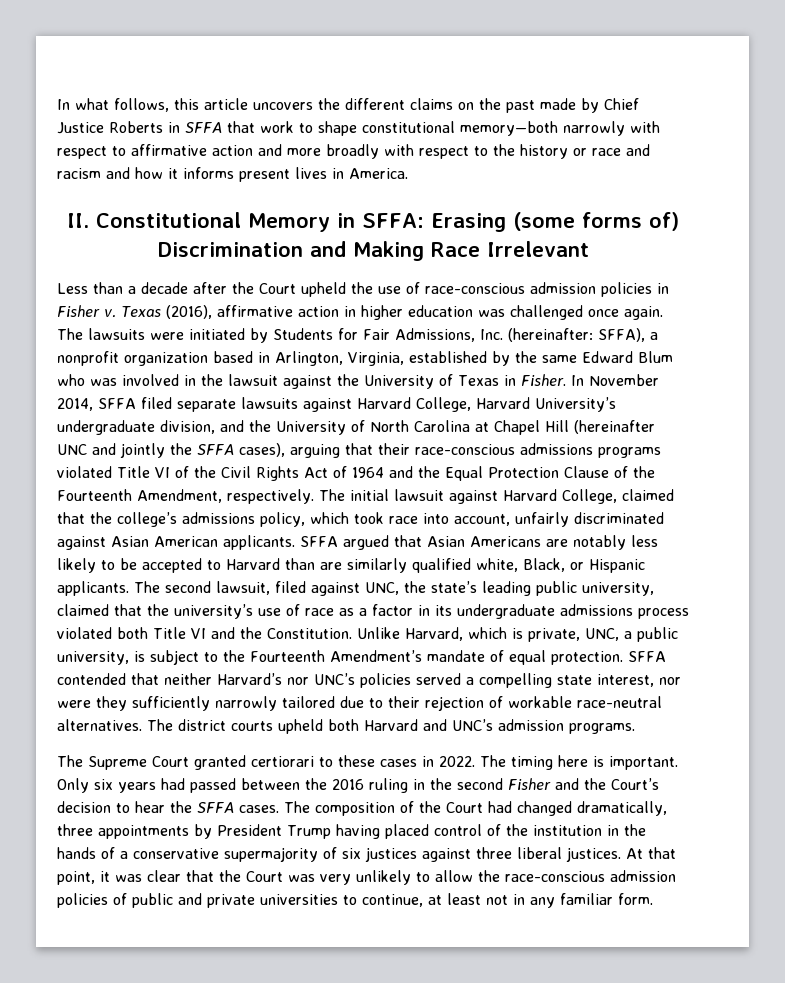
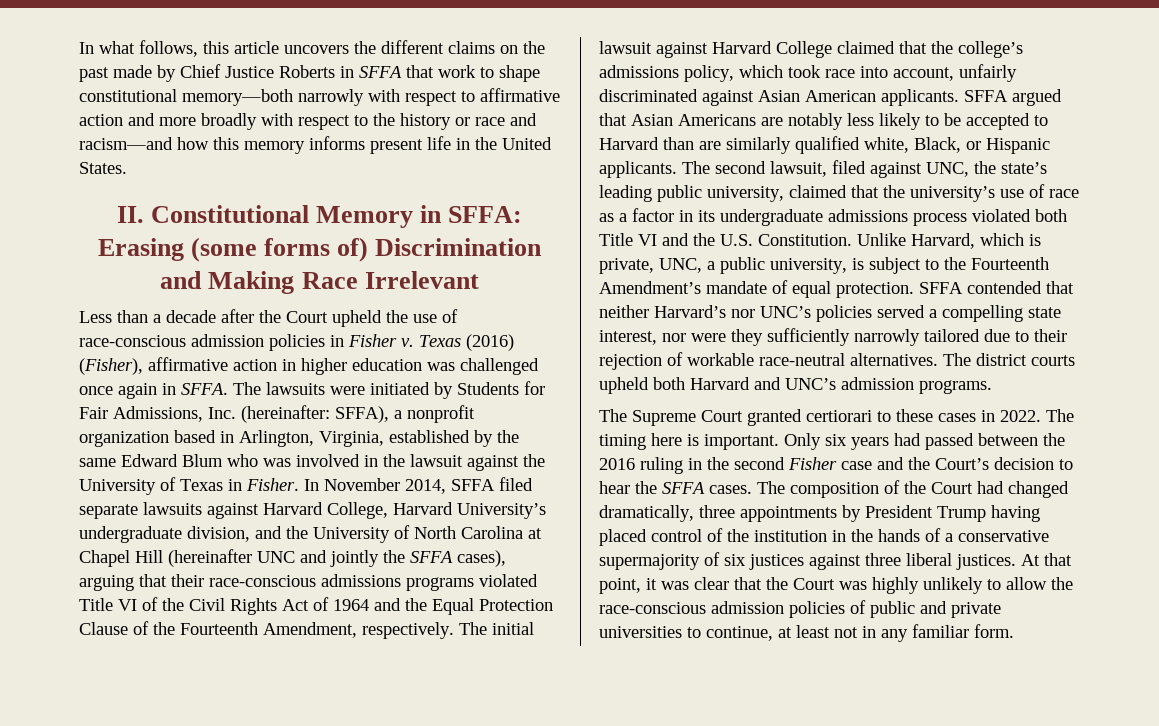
- In what follows, this article uncovers the different claims on the past made by Chief Justice Roberts in SFFA that work to shape constitutional memory—both narrowly with respect to affirmative action and more broadly with respect to the history or race and racism and how it informs present lives in America.
+ In what follows, this article uncovers the different claims on the past made by Chief Justice Roberts in SFFA that work to shape constitutional memory—both narrowly with respect to affirmative action and more broadly with respect to the history or race and racism—and how this memory informs present life in the United States.
- Texas (2016), affirmative action in higher education was challenged once again.
+ Texas (2016) (Fisher), affirmative action in higher education was challenged once again in SFFA.
- The initial lawsuit against Harvard College, claimed that the college’s admissions policy, which took race into account, unfairly discriminated against Asian American applicants.
+ The initial lawsuit against Harvard College claimed that the college’s admissions policy, which took race into account, unfairly discriminated against Asian American applicants.
- The second lawsuit, filed against UNC, the state’s leading public university, claimed that the university’s use of race as a factor in its undergraduate admissions process violated both Title VI and the Constitution.
+ The second lawsuit, filed against UNC, the state’s leading public university, claimed that the university’s use of race as a factor in its undergraduate admissions process violated both Title VI and the U.S. Constitution.
- Only six years had passed between the 2016 ruling in the second Fisher and the Court’s decision to hear the SFFA cases.
+ Only six years had passed between the 2016 ruling in the second Fisher case and the Court’s decision to hear the SFFA cases.
- At that point, it was clear that the Court was very unlikely to allow the race-conscious admission policies of public and private universities to continue, at least not in any familiar form.
+ At that point, it was clear that the Court was highly unlikely to allow the race-conscious admission policies of public and private universities to continue, at least not in any familiar form.

